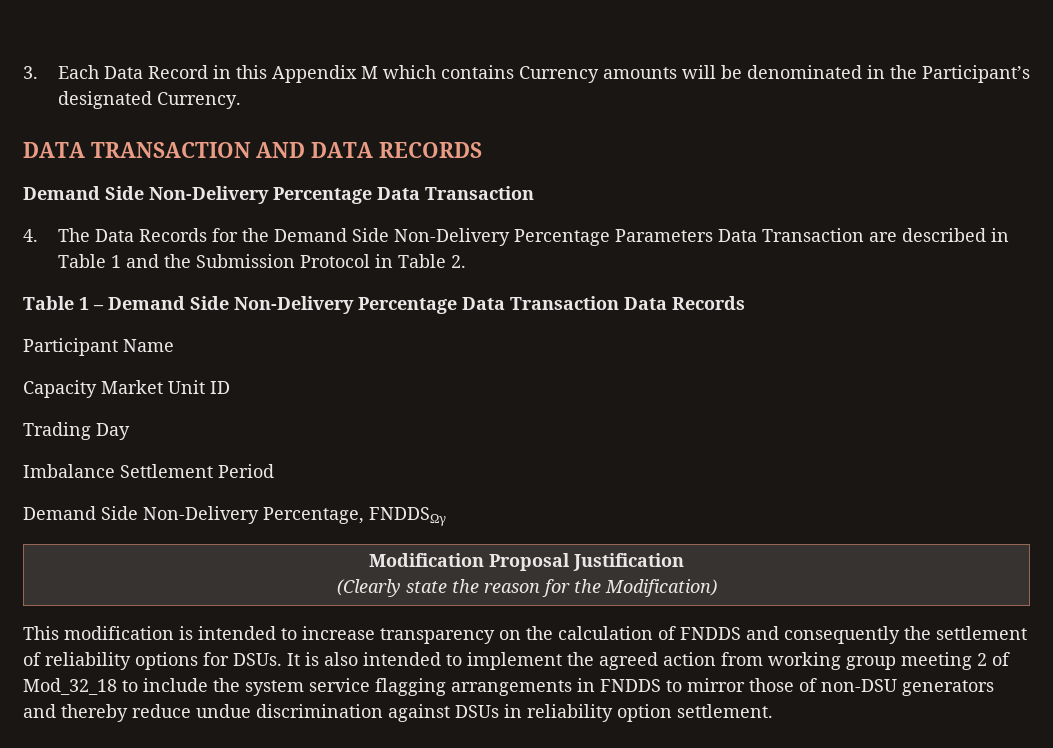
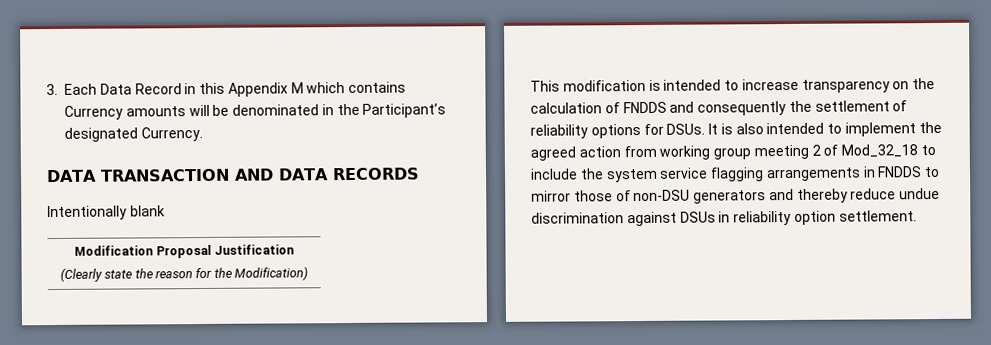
  DATA TRANSACTION AND DATA RECORDS
- Demand Side Non-Delivery Percentage Data Transaction
- 4. The Data Records for the Demand Side Non-Delivery Percentage Parameters Data Transaction are described in Table 1 and the Submission Protocol in Table 2.
- Table 1 – Demand Side Non-Delivery Percentage Data Transaction Data Records
- Participant Name
- Capacity Market Unit ID
- Trading Day
- Imbalance Settlement Period
- Demand Side Non-Delivery Percentage, FNDDSΩγ
+ Intentionally blank

